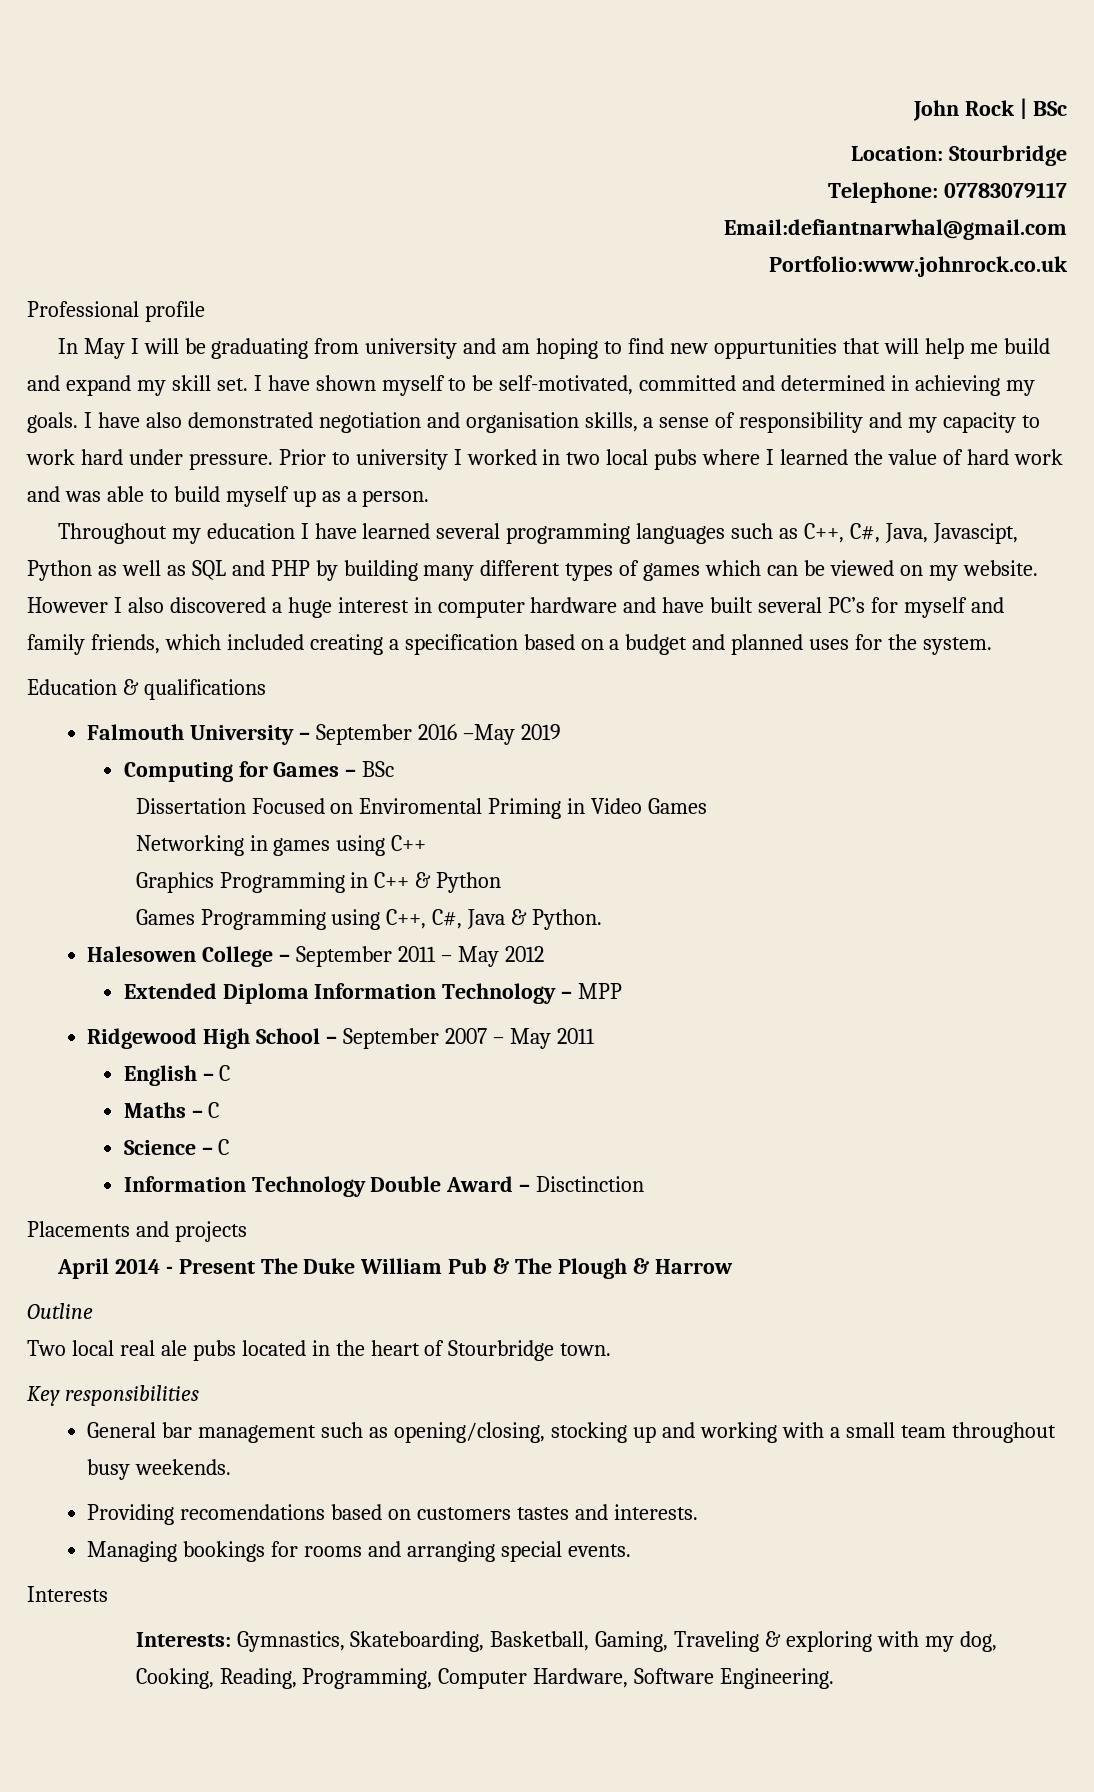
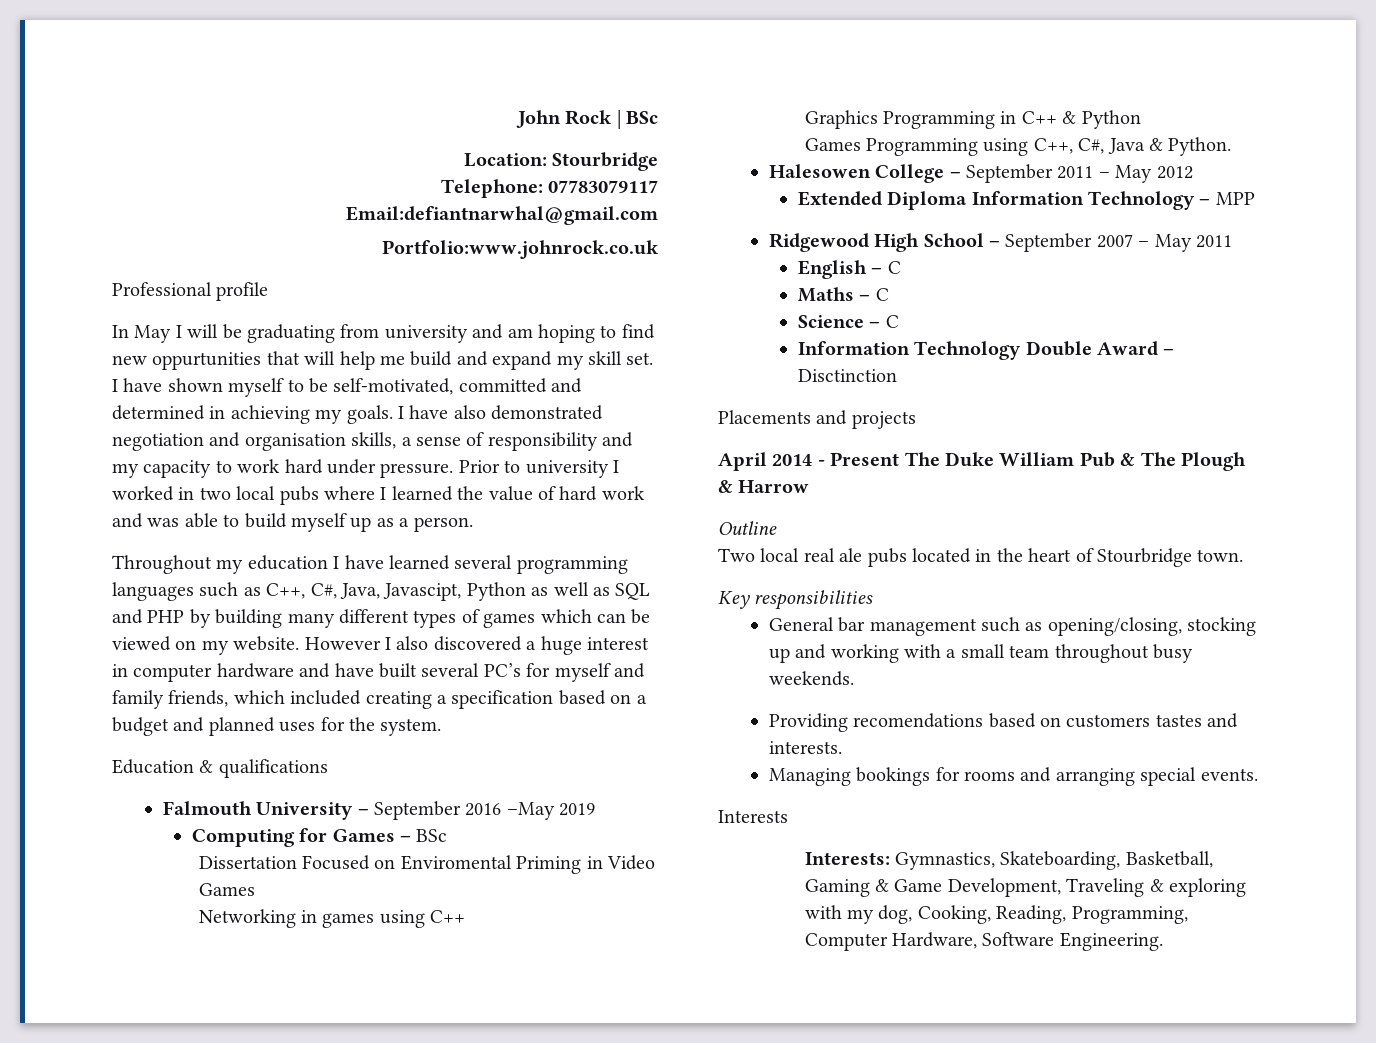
- Interests: Gymnastics, Skateboarding, Basketball, Gaming, Traveling & exploring with my dog, Cooking, Reading, Programming, Computer Hardware, Software Engineering.
+ Interests: Gymnastics, Skateboarding, Basketball, Gaming & Game Development, Traveling & exploring with my dog, Cooking, Reading, Programming, Computer Hardware, Software Engineering.

